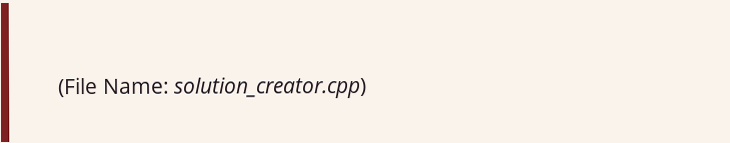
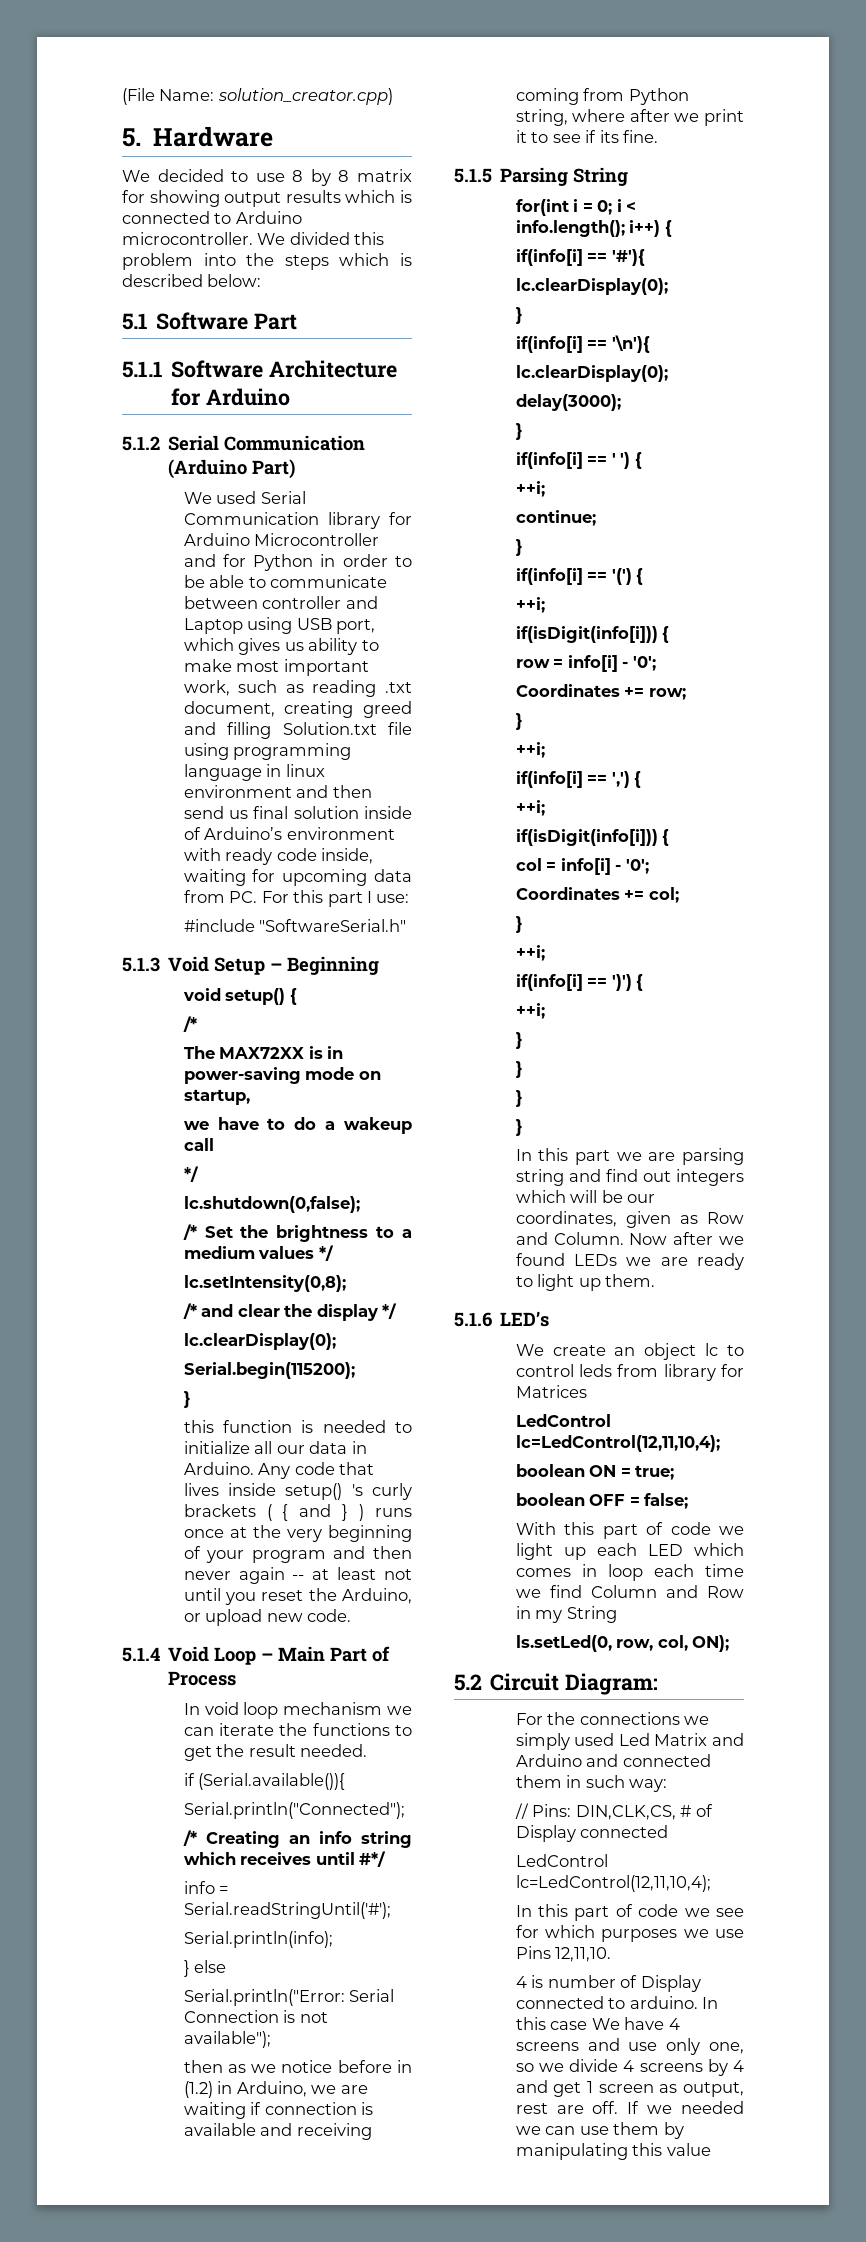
+ 5. Hardware
+ We decided to use 8 by 8 matrix for showing output results which is connected to Arduino microcontroller. We divided this problem into the steps which is described below:
+ 5.1 Software Part
+ 5.1.1 Software Architecture for Arduino
+ 5.1.2 Serial Communication (Arduino Part)
+ We used Serial Communication library for Arduino Microcontroller and for Python in order to be able to communicate between controller and Laptop using USB port, which gives us ability to make most important work, such as reading .txt document, creating greed and filling Solution.txt file using programming language in linux environment and then send us final solution inside of Arduino’s environment with ready code inside, waiting for upcoming data from PC. For this part I use:
+ #include "SoftwareSerial.h"
+ 5.1.3 Void Setup – Beginning
+ void setup() {
+ /*
+ The MAX72XX is in power-saving mode on startup,
+ we have to do a wakeup call
+ */
+ lc.shutdown(0,false);
+ /* Set the brightness to a medium values */
+ lc.setIntensity(0,8);
+ /* and clear the display */
+ lc.clearDisplay(0);
+ Serial.begin(115200);
+ }
+ this function is needed to initialize all our data in Arduino. Any code that lives inside setup() 's curly brackets ( { and } ) runs once at the very beginning of your program and then never again -- at least not until you reset the Arduino, or upload new code.
+ 5.1.4 Void Loop – Main Part of Process
+ In void loop mechanism we can iterate the functions to get the result needed.
+ if (Serial.available()){
+ Serial.println("Connected");
+ /* Creating an info string which receives until #*/
+ info = Serial.readStringUntil('#');
+ Serial.println(info);
+ } else
+ Serial.println("Error: Serial Connection is not available");
+ then as we notice before in (1.2) in Arduino, we are waiting if connection is available and receiving coming from Python string, where after we print it to see if its fine.
+ 5.1.5 Parsing String
+ for(int i = 0; i < info.length(); i++) {
+ if(info[i] == '#'){
+ lc.clearDisplay(0);
+ }
+ if(info[i] == '\n'){
+ lc.clearDisplay(0);
+ delay(3000);
+ }
+ if(info[i] == ' ') {
+ ++i;
+ continue;
+ }
+ if(info[i] == '(') {
+ ++i;
+ if(isDigit(info[i])) {
+ row = info[i] - '0';
+ Coordinates += row;
+ }
+ ++i;
+ if(info[i] == ',') {
+ ++i;
+ if(isDigit(info[i])) {
+ col = info[i] - '0';
+ Coordinates += col;
+ }
+ ++i;
+ if(info[i] == ')') {
+ ++i;
+ }
+ }
+ }
+ }
+ In this part we are parsing string and find out integers which will be our coordinates, given as Row and Column. Now after we found LEDs we are ready to light up them.
+ 5.1.6 LED’s
+ We create an object lc to control leds from library for Matrices
+ LedControl lc=LedControl(12,11,10,4);
+ boolean ON = true;
+ boolean OFF = false;
+ With this part of code we light up each LED which comes in loop each time we find Column and Row in my String
+ ls.setLed(0, row, col, ON);
+ 5.2 Circuit Diagram:
+ For the connections we simply used Led Matrix and Arduino and connected them in such way:
+ // Pins: DIN,CLK,CS, # of Display connected
+ LedControl lc=LedControl(12,11,10,4);
+ In this part of code we see for which purposes we use Pins 12,11,10.
+ 4 is number of Display connected to arduino. In this case We have 4 screens and use only one, so we divide 4 screens by 4 and get 1 screen as output, rest are off. If we needed we can use them by manipulating this value

